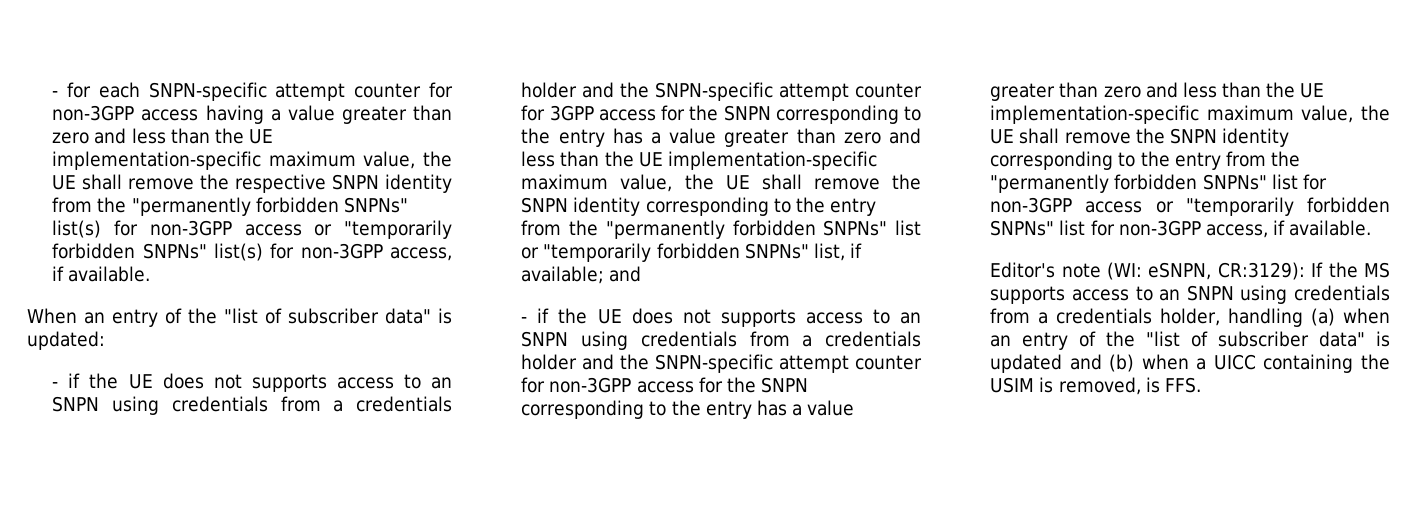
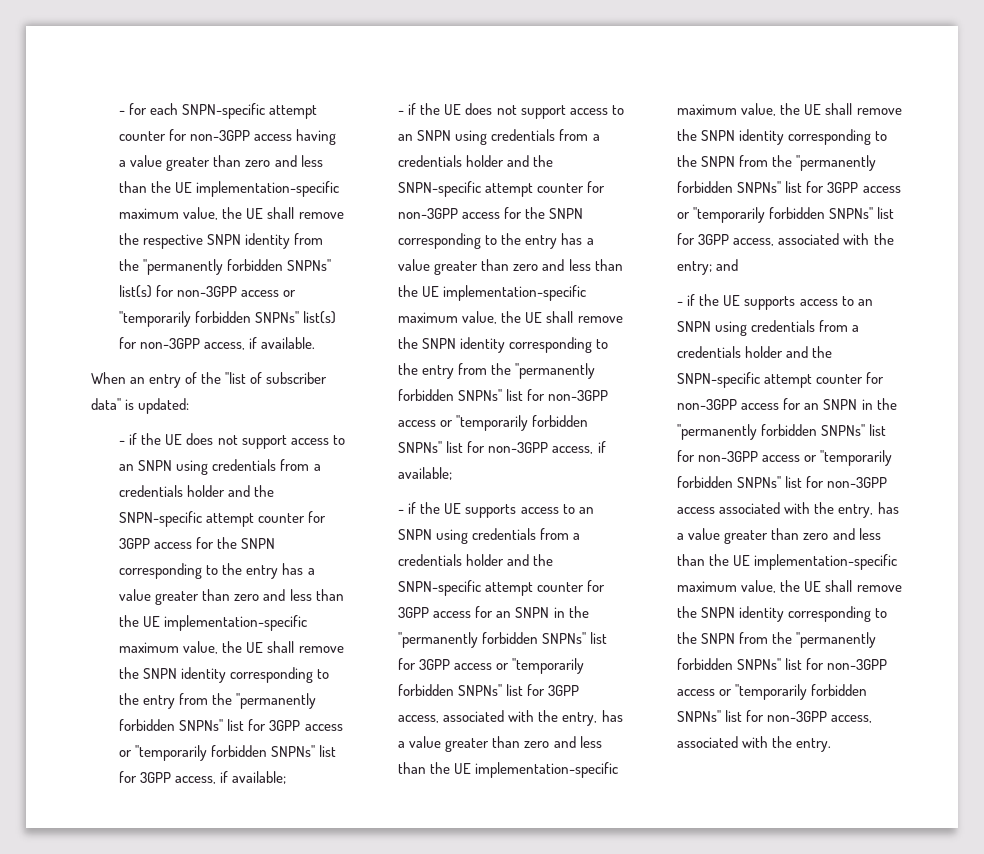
- - if the UE does not supports access to an SNPN using credentials from a credentials holder and the SNPN-specific attempt counter for 3GPP access for the SNPN corresponding to the entry has a value greater than zero and less than the UE implementation-specific maximum value, the UE shall remove the SNPN identity corresponding to the entry from the "permanently forbidden SNPNs" list or "temporarily forbidden SNPNs" list, if available; and
- - if the UE does not supports access to an SNPN using credentials from a credentials holder and the SNPN-specific attempt counter for non-3GPP access for the SNPN corresponding to the entry has a value greater than zero and less than the UE implementation-specific maximum value, the UE shall remove the SNPN identity corresponding to the entry from the "permanently forbidden SNPNs" list for non-3GPP access or "temporarily forbidden SNPNs" list for non-3GPP access, if available.
- Editor's note (WI: eSNPN, CR:3129): If the MS supports access to an SNPN using credentials from a credentials holder, handling (a) when an entry of the "list of subscriber data" is updated and (b) when a UICC containing the USIM is removed, is FFS.
+ - if the UE does not support access to an SNPN using credentials from a credentials holder and the SNPN-specific attempt counter for 3GPP access for the SNPN corresponding to the entry has a value greater than zero and less than the UE implementation-specific maximum value, the UE shall remove the SNPN identity corresponding to the entry from the "permanently forbidden SNPNs" list for 3GPP access or "temporarily forbidden SNPNs" list for 3GPP access, if available;
+ - if the UE does not support access to an SNPN using credentials from a credentials holder and the SNPN-specific attempt counter for non-3GPP access for the SNPN corresponding to the entry has a value greater than zero and less than the UE implementation-specific maximum value, the UE shall remove the SNPN identity corresponding to the entry from the "permanently forbidden SNPNs" list for non-3GPP access or "temporarily forbidden SNPNs" list for non-3GPP access, if available;
+ - if the UE supports access to an SNPN using credentials from a credentials holder and the SNPN-specific attempt counter for 3GPP access for an SNPN in the "permanently forbidden SNPNs" list for 3GPP access or "temporarily forbidden SNPNs" list for 3GPP access, associated with the entry, has a value greater than zero and less than the UE implementation-specific maximum value, the UE shall remove the SNPN identity corresponding to the SNPN from the "permanently forbidden SNPNs" list for 3GPP access or "temporarily forbidden SNPNs" list for 3GPP access, associated with the entry; and
+ - if the UE supports access to an SNPN using credentials from a credentials holder and the SNPN-specific attempt counter for non-3GPP access for an SNPN in the "permanently forbidden SNPNs" list for non-3GPP access or "temporarily forbidden SNPNs" list for non-3GPP access associated with the entry, has a value greater than zero and less than the UE implementation-specific maximum value, the UE shall remove the SNPN identity corresponding to the SNPN from the "permanently forbidden SNPNs" list for non-3GPP access or "temporarily forbidden SNPNs" list for non-3GPP access, associated with the entry.

